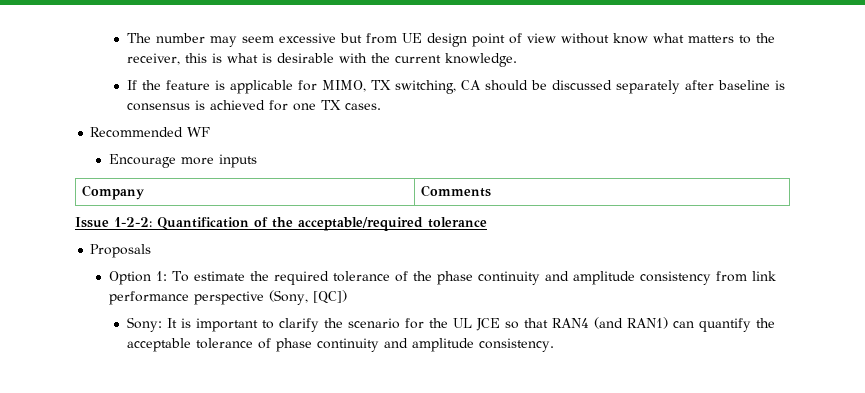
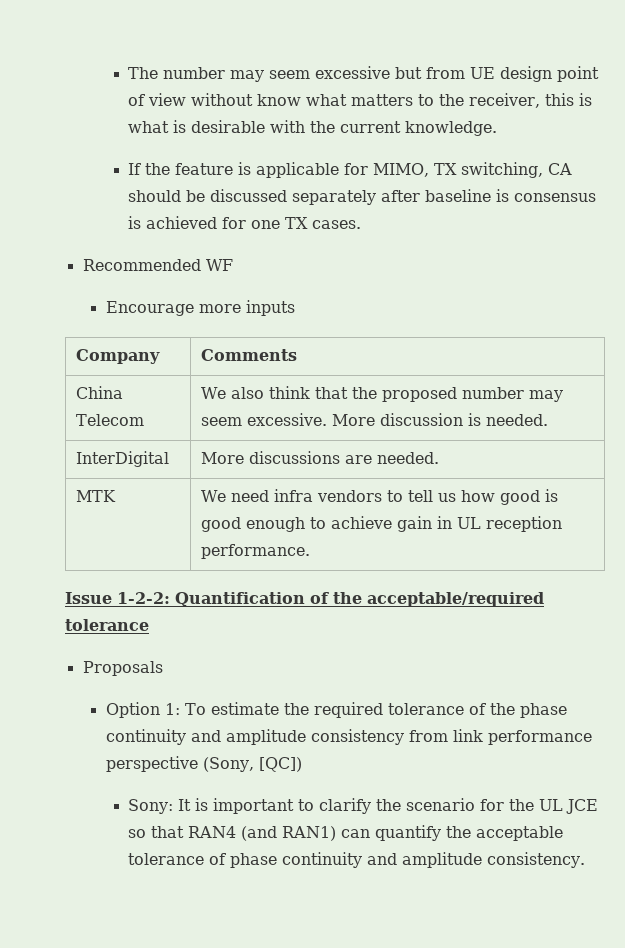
+ China Telecom | We also think that the proposed number may seem excessive. More discussion is needed.
+ InterDigital | More discussions are needed.
+ MTK | We need infra vendors to tell us how good is good enough to achieve gain in UL reception performance.

